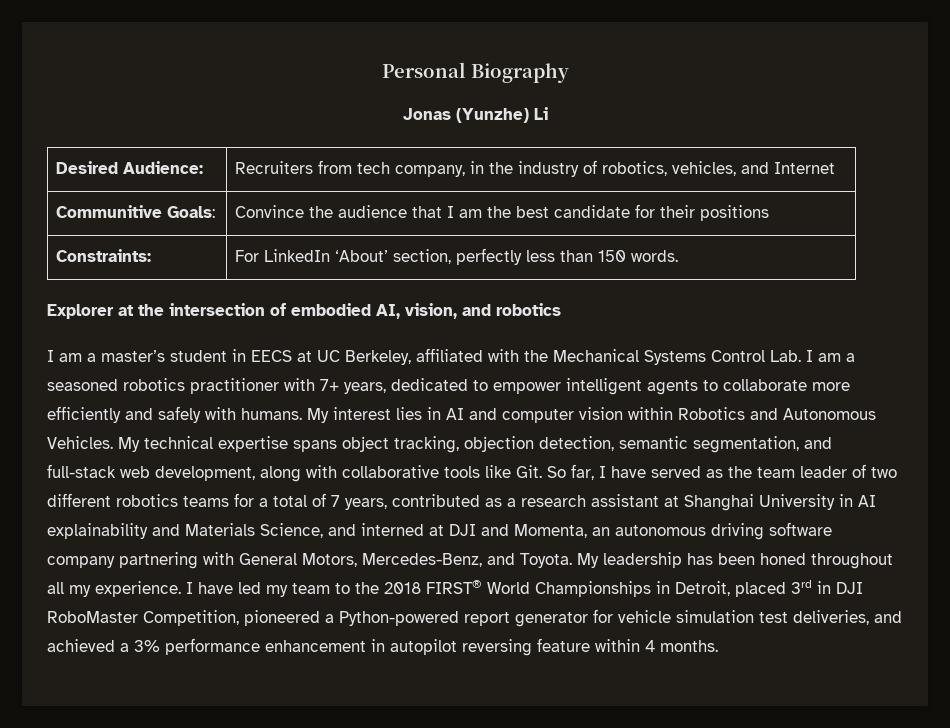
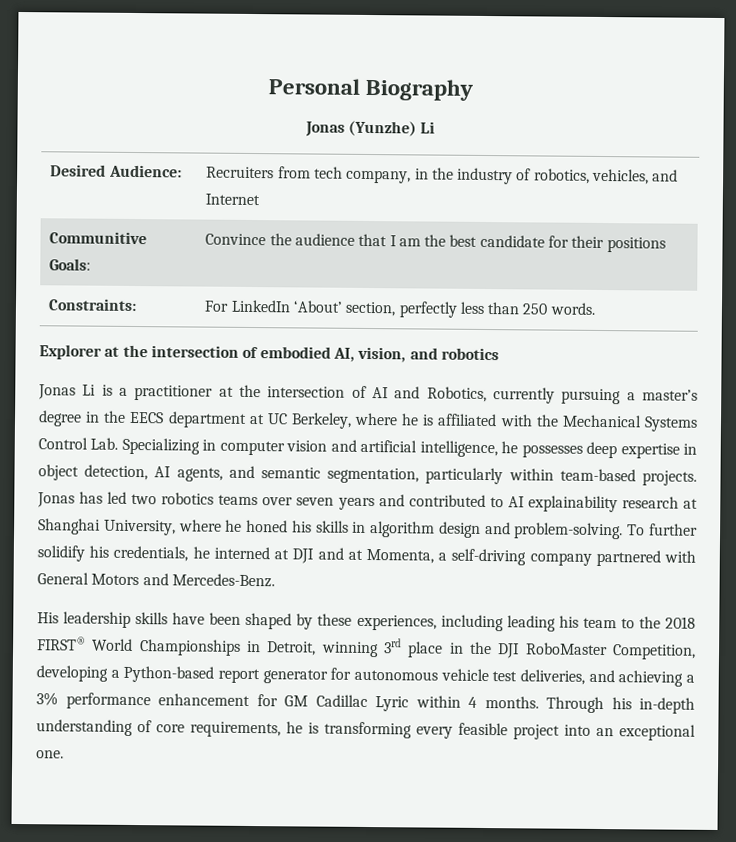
- Constraints: | For LinkedIn ‘About’ section, perfectly less than 150 words.
+ Constraints: | For LinkedIn ‘About’ section, perfectly less than 250 words.
- I am a master’s student in EECS at UC Berkeley, affiliated with the Mechanical Systems Control Lab. I am a seasoned robotics practitioner with 7+ years, dedicated to empower intelligent agents to collaborate more efficiently and safely with humans. My interest lies in AI and computer vision within Robotics and Autonomous Vehicles. My technical expertise spans object tracking, objection detection, semantic segmentation, and full-stack web development, along with collaborative tools like Git. So far, I have served as the team leader of two different robotics teams for a total of 7 years, contributed as a research assistant at Shanghai University in AI explainability and Materials Science, and interned at DJI and Momenta, an autonomous driving software company partnering with General Motors, Mercedes-Benz, and Toyota. My leadership has been honed throughout all my experience. I have led my team to the 2018 FIRST® World Championships in Detroit, placed 3rd in DJI RoboMaster Competition, pioneered a Python-powered report generator for vehicle simulation test deliveries, and achieved a 3% performance enhancement in autopilot reversing feature within 4 months.
+ Jonas Li is a practitioner at the intersection of AI and Robotics, currently pursuing a master’s degree in the EECS department at UC Berkeley, where he is affiliated with the Mechanical Systems Control Lab. Specializing in computer vision and artificial intelligence, he possesses deep expertise in object detection, AI agents, and semantic segmentation, particularly within team-based projects. Jonas has led two robotics teams over seven years and contributed to AI explainability research at Shanghai University, where he honed his skills in algorithm design and problem-solving. To further solidify his credentials, he interned at DJI and at Momenta, a self-driving company partnered with General Motors and Mercedes-Benz.
+ His leadership skills have been shaped by these experiences, including leading his team to the 2018 FIRST® World Championships in Detroit, winning 3rd place in the DJI RoboMaster Competition, developing a Python-based report generator for autonomous vehicle test deliveries, and achieving a 3% performance enhancement for GM Cadillac Lyric within 4 months. Through his in-depth understanding of core requirements, he is transforming every feasible project into an exceptional one.

